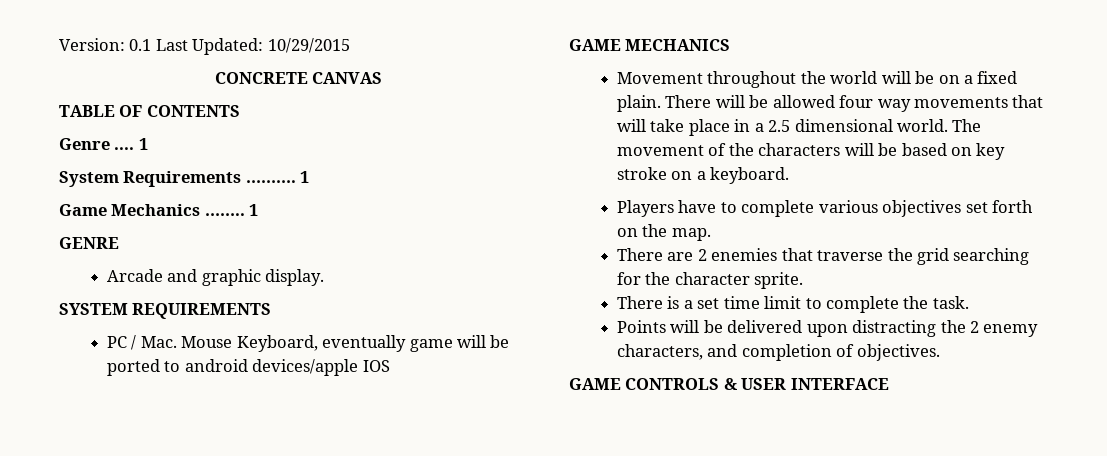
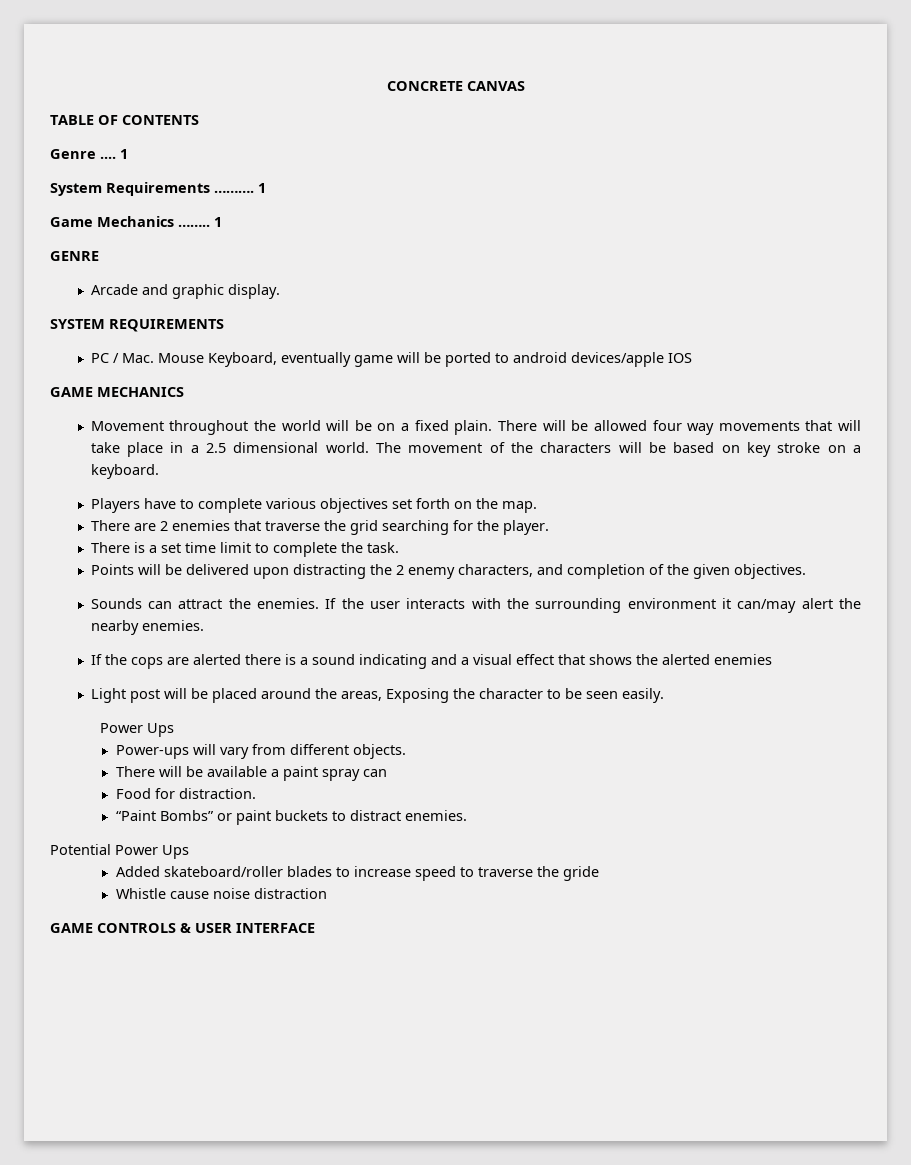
- Version: 0.1 Last Updated: 10/29/2015
- There are 2 enemies that traverse the grid searching for the character sprite.
+ There are 2 enemies that traverse the grid searching for the player.
- Points will be delivered upon distracting the 2 enemy characters, and completion of objectives.
+ Points will be delivered upon distracting the 2 enemy characters, and completion of the given objectives.
+ Sounds can attract the enemies. If the user interacts with the surrounding environment it can/may alert the nearby enemies.
+ If the cops are alerted there is a sound indicating and a visual effect that shows the alerted enemies
+ Light post will be placed around the areas, Exposing the character to be seen easily.
+ Power Ups
+ Power-ups will vary from different objects.
+ There will be available a paint spray can
+ Food for distraction.
+ “Paint Bombs” or paint buckets to distract enemies.
+ Potential Power Ups
+ Added skateboard/roller blades to increase speed to traverse the gride
+ Whistle cause noise distraction

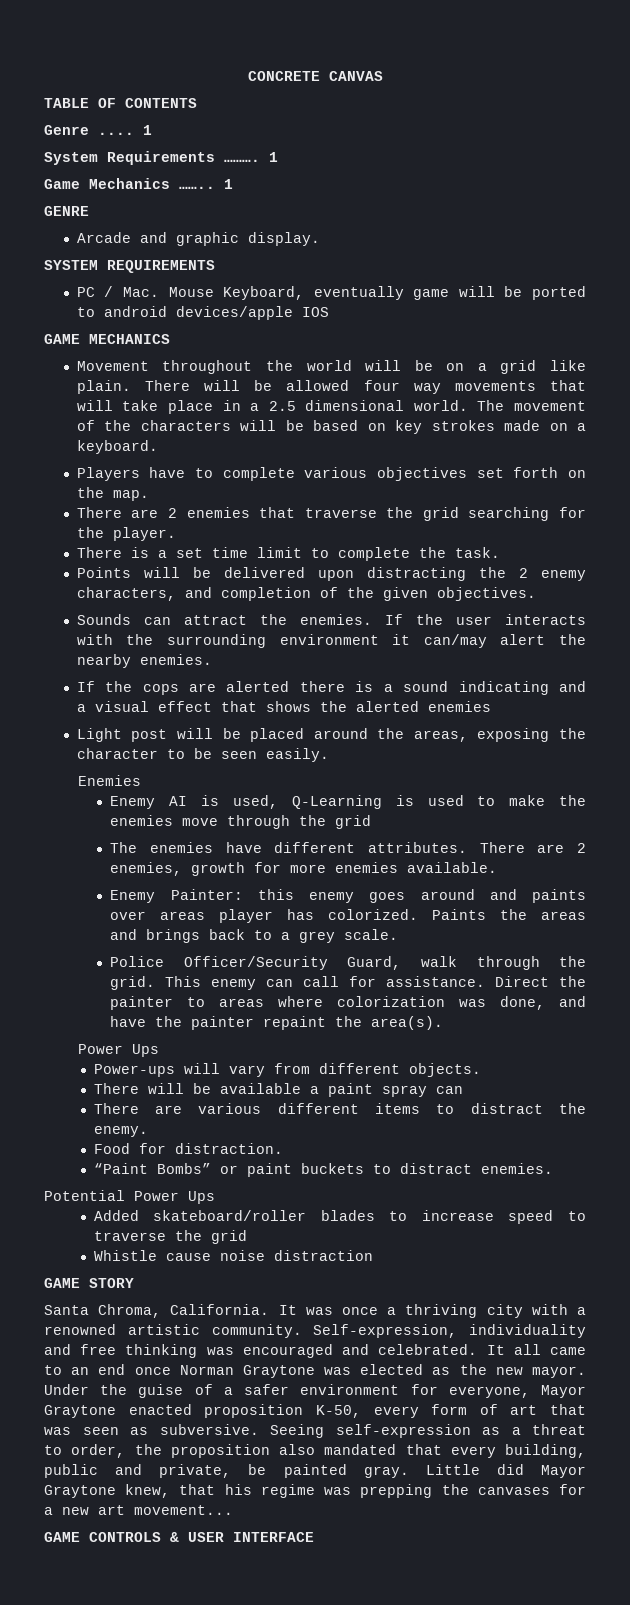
- Movement throughout the world will be on a fixed plain.
+ Movement throughout the world will be on a grid like plain.
- The movement of the characters will be based on key stroke on a keyboard.
+ The movement of the characters will be based on key strokes made on a keyboard.
- Light post will be placed around the areas, Exposing the character to be seen easily.
+ Light post will be placed around the areas, exposing the character to be seen easily.
+ Enemies
+ Enemy AI is used, Q-Learning is used to make the enemies move through the grid
+ The enemies have different attributes. There are 2 enemies, growth for more enemies available.
+ Enemy Painter: this enemy goes around and paints over areas player has colorized. Paints the areas and brings back to a grey scale.
+ Police Officer/Security Guard, walk through the grid. This enemy can call for assistance. Direct the painter to areas where colorization was done, and have the painter repaint the area(s).
+ There are various different items to distract the enemy.
- Added skateboard/roller blades to increase speed to traverse the gride
+ Added skateboard/roller blades to increase speed to traverse the grid
+ GAME STORY
+ Santa Chroma, California. It was once a thriving city with a renowned artistic community. Self-expression, individuality and free thinking was encouraged and celebrated. It all came to an end once Norman Graytone was elected as the new mayor. Under the guise of a safer environment for everyone, Mayor Graytone enacted proposition K-50, every form of art that was seen as subversive. Seeing self-expression as a threat to order, the proposition also mandated that every building, public and private, be painted gray. Little did Mayor Graytone knew, that his regime was prepping the canvases for a new art movement...

